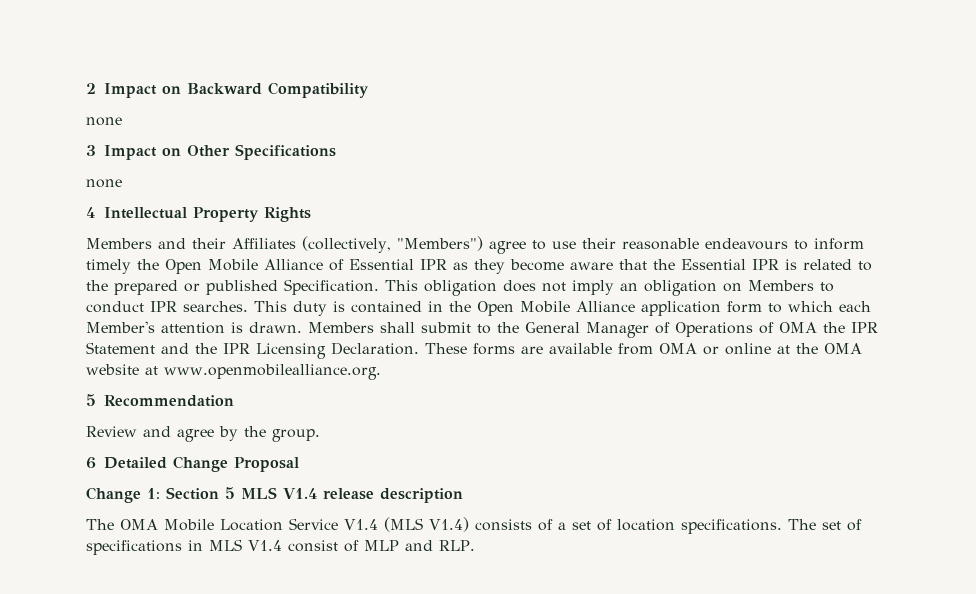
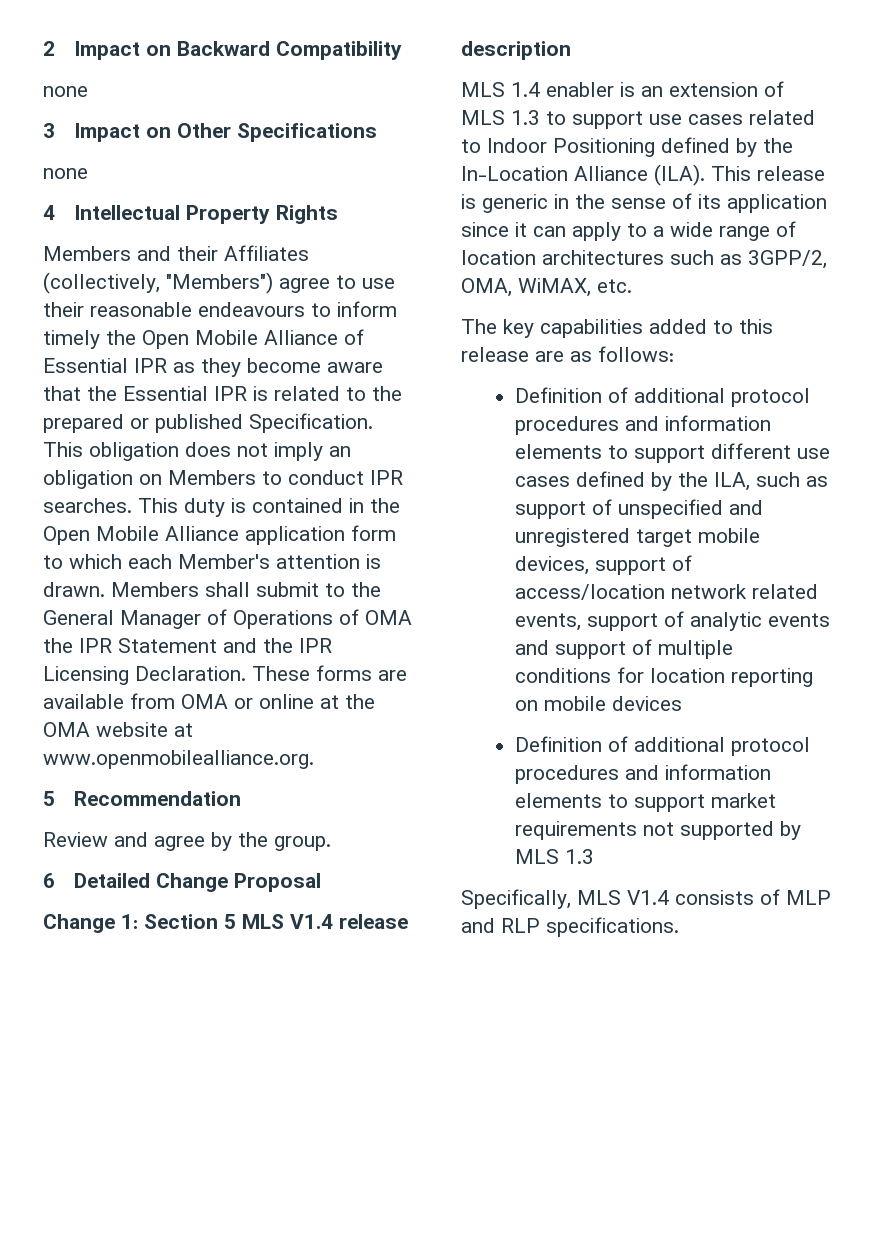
- The OMA Mobile Location Service V1.4 (MLS V1.4) consists of a set of location specifications. The set of specifications in MLS V1.4 consist of MLP and RLP.
+ MLS 1.4 enabler is an extension of MLS 1.3 to support use cases related to Indoor Positioning defined by the In-Location Alliance (ILA). This release is generic in the sense of its application since it can apply to a wide range of location architectures such as 3GPP/2, OMA, WiMAX, etc.
+ The key capabilities added to this release are as follows:
+ Definition of additional protocol procedures and information elements to support different use cases defined by the ILA, such as support of unspecified and unregistered target mobile devices, support of access/location network related events, support of analytic events and support of multiple conditions for location reporting on mobile devices
+ Definition of additional protocol procedures and information elements to support market requirements not supported by MLS 1.3
+ Specifically, MLS V1.4 consists of MLP and RLP specifications.

